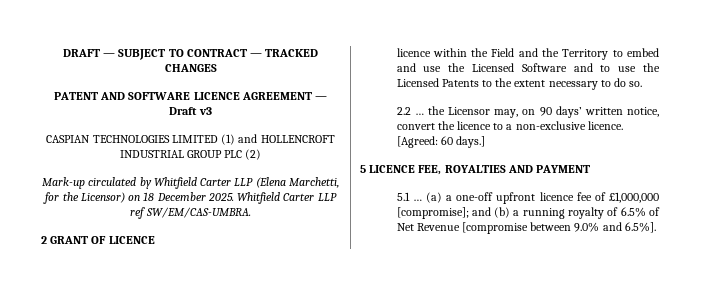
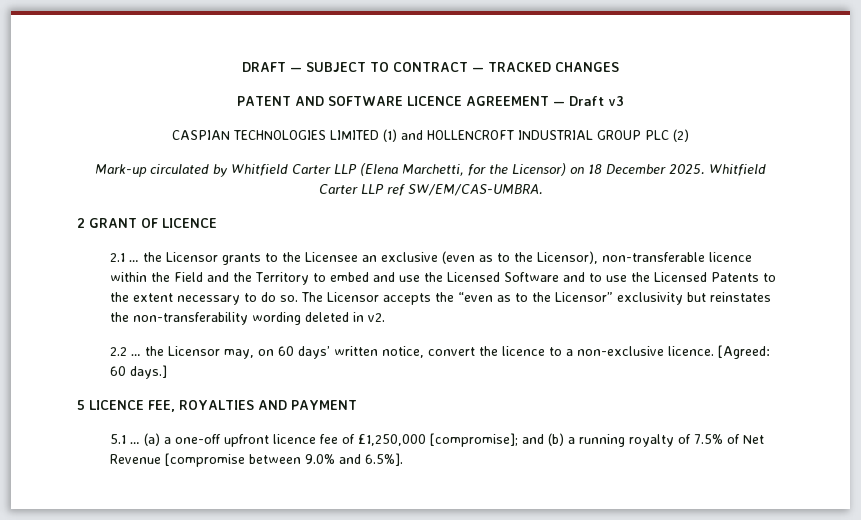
- licence within the Field and the Territory to embed and use the Licensed Software and to use the Licensed Patents to the extent necessary to do so.
+ 2.1 … the Licensor grants to the Licensee an exclusive (even as to the Licensor), non-transferable licence within the Field and the Territory to embed and use the Licensed Software and to use the Licensed Patents to the extent necessary to do so. The Licensor accepts the “even as to the Licensor” exclusivity but reinstates the non-transferability wording deleted in v2.
- 2.2 … the Licensor may, on 90 days’ written notice, convert the licence to a non-exclusive licence.
+ 2.2 … the Licensor may, on 60 days’ written notice, convert the licence to a non-exclusive licence.
- (a) a one-off upfront licence fee of £1,000,000 [compromise]; and (b) a running royalty of 6.5% of Net Revenue [compromise between 9.0% and 6.5%].
+ (a) a one-off upfront licence fee of £1,250,000 [compromise]; and (b) a running royalty of 7.5% of Net Revenue [compromise between 9.0% and 6.5%].

